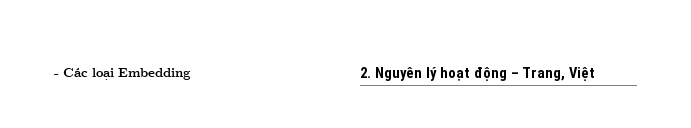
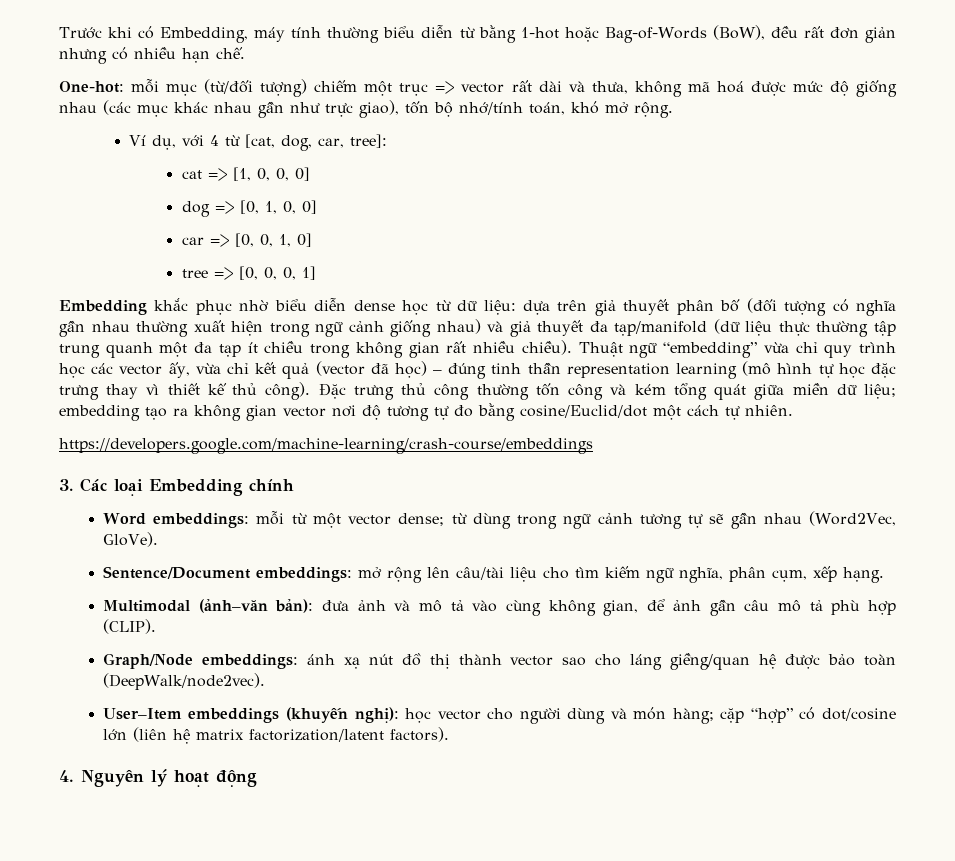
- - Các loại Embedding
- 2. Nguyên lý hoạt động – Trang, Việt
+ Trước khi có Embedding, máy tính thường biểu diễn từ bằng 1-hot hoặc Bag-of-Words (BoW), đều rất đơn giản nhưng có nhiều hạn chế.
+ One-hot: mỗi mục (từ/đối tượng) chiếm một trục => vector rất dài và thưa, không mã hoá được mức độ giống nhau (các mục khác nhau gần như trực giao), tốn bộ nhớ/tính toán, khó mở rộng.
+ Ví dụ, với 4 từ [cat, dog, car, tree]:
+ cat => [1, 0, 0, 0]
+ dog => [0, 1, 0, 0]
+ car => [0, 0, 1, 0]
+ tree => [0, 0, 0, 1]
+ Embedding khắc phục nhờ biểu diễn dense học từ dữ liệu: dựa trên giả thuyết phân bố (đối tượng có nghĩa gần nhau thường xuất hiện trong ngữ cảnh giống nhau) và giả thuyết đa tạp/manifold (dữ liệu thực thường tập trung quanh một đa tạp ít chiều trong không gian rất nhiều chiều). Thuật ngữ “embedding” vừa chỉ quy trình học các vector ấy, vừa chỉ kết quả (vector đã học) – đúng tinh thần representation learning (mô hình tự học đặc trưng thay vì thiết kế thủ công). Đặc trưng thủ công thường tốn công và kém tổng quát giữa miền dữ liệu; embedding tạo ra không gian vector nơi độ tương tự đo bằng cosine/Euclid/dot một cách tự nhiên.
+ https://developers.google.com/machine-learning/crash-course/embeddings
+ 3. Các loại Embedding chính
+ Word embeddings: mỗi từ một vector dense; từ dùng trong ngữ cảnh tương tự sẽ gần nhau (Word2Vec, GloVe).
+ Sentence/Document embeddings: mở rộng lên câu/tài liệu cho tìm kiếm ngữ nghĩa, phân cụm, xếp hạng.
+ Multimodal (ảnh–văn bản): đưa ảnh và mô tả vào cùng không gian, để ảnh gần câu mô tả phù hợp (CLIP).
+ Graph/Node embeddings: ánh xạ nút đồ thị thành vector sao cho láng giềng/quan hệ được bảo toàn (DeepWalk/node2vec).
+ User–Item embeddings (khuyến nghị): học vector cho người dùng và món hàng; cặp “hợp” có dot/cosine lớn (liên hệ matrix factorization/latent factors).
+ 4. Nguyên lý hoạt động

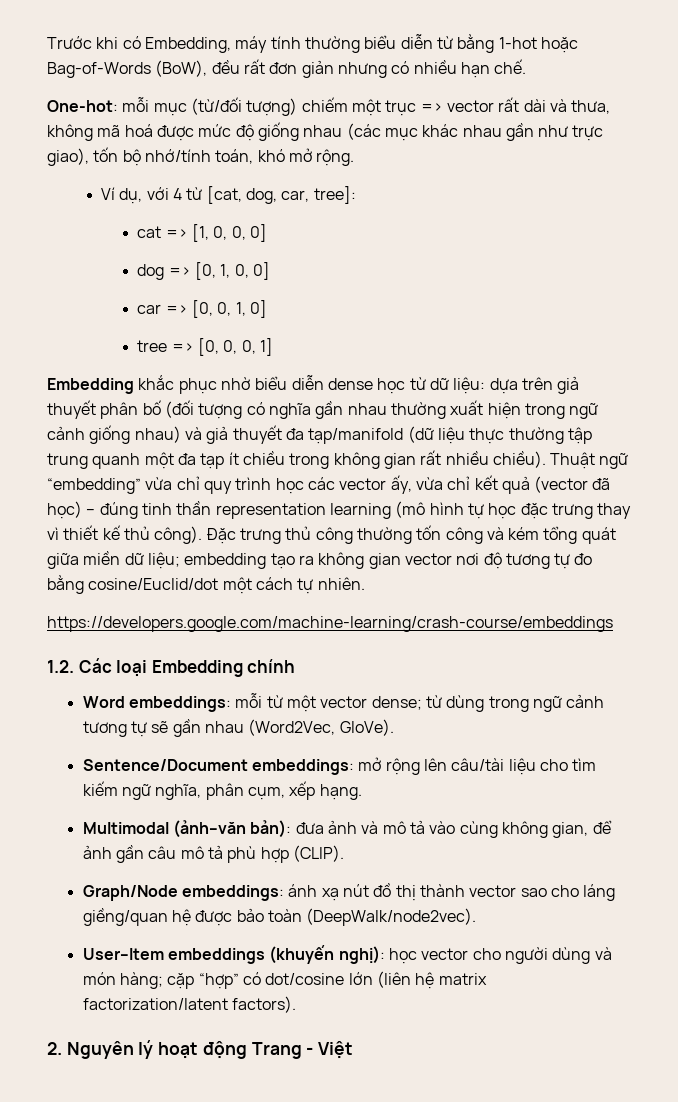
- 3. Các loại Embedding chính
+ 1.2. Các loại Embedding chính
- 4. Nguyên lý hoạt động
+ 2. Nguyên lý hoạt động Trang - Việt

